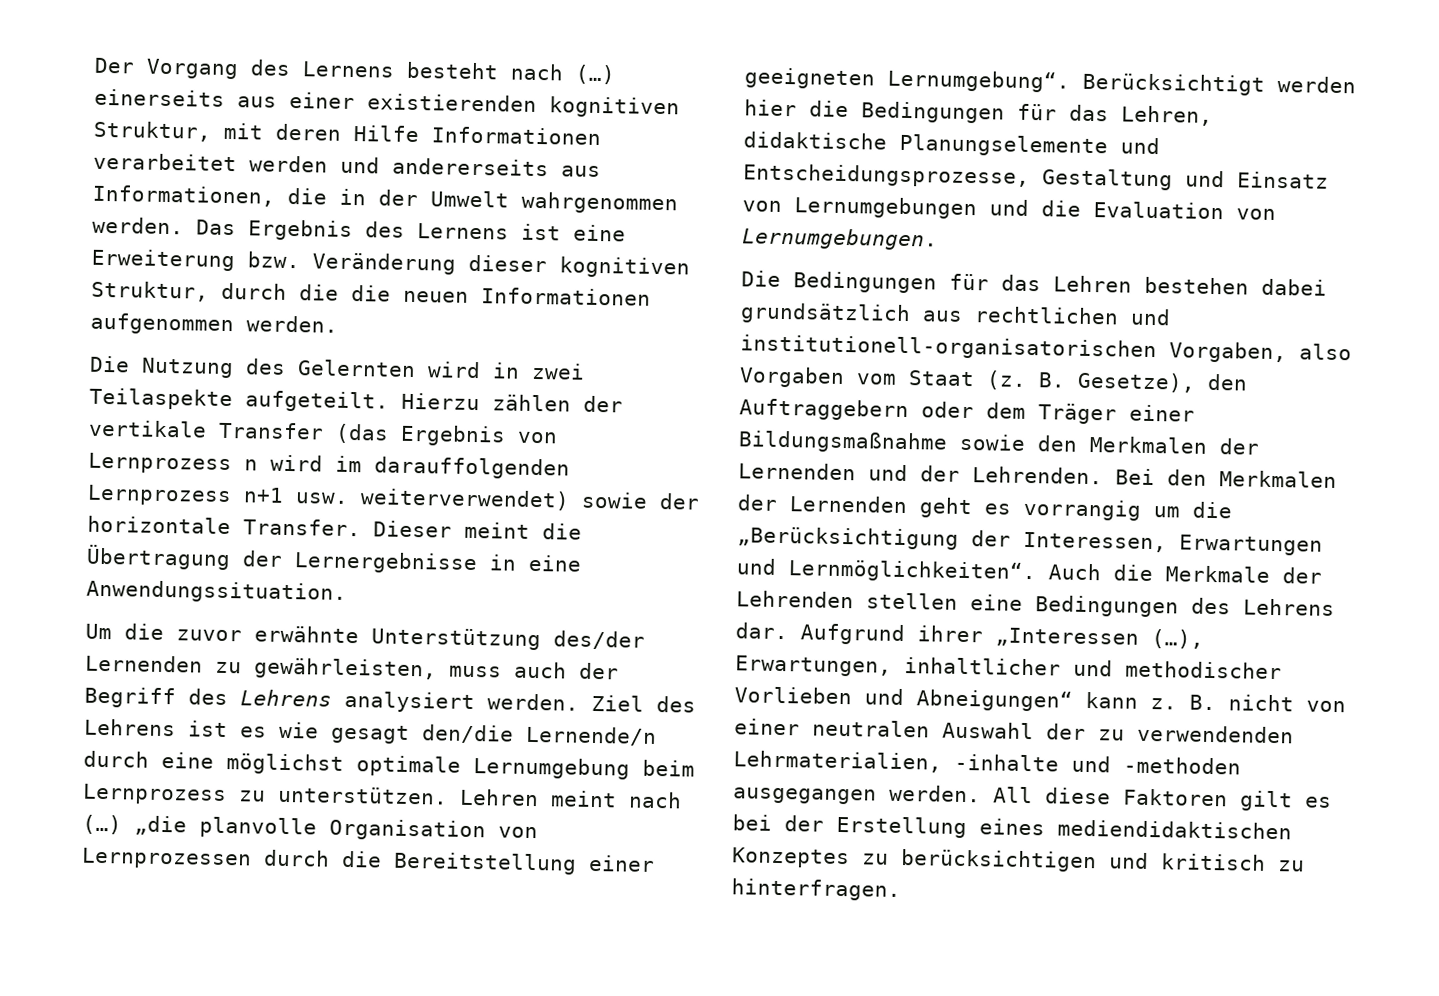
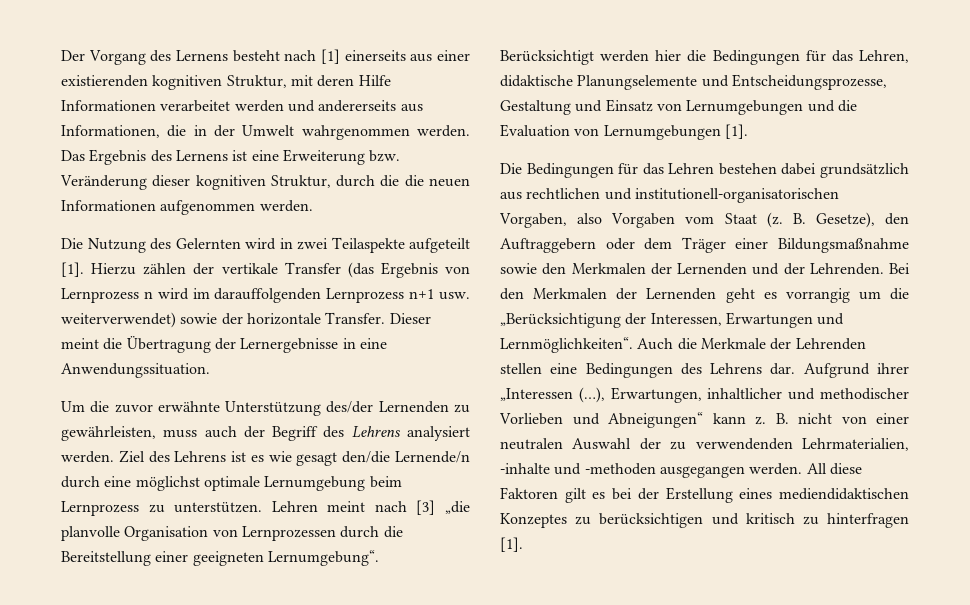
- Der Vorgang des Lernens besteht nach (…) einerseits aus einer existierenden kognitiven Struktur, mit deren Hilfe Informationen verarbeitet werden und andererseits aus Informationen, die in der Umwelt wahrgenommen werden.
+ Der Vorgang des Lernens besteht nach [1] einerseits aus einer existierenden kognitiven Struktur, mit deren Hilfe Informationen verarbeitet werden und andererseits aus Informationen, die in der Umwelt wahrgenommen werden.
- Die Nutzung des Gelernten wird in zwei Teilaspekte aufgeteilt.
+ Die Nutzung des Gelernten wird in zwei Teilaspekte aufgeteilt [1].
- Lehren meint nach (…) „die planvolle Organisation von Lernprozessen durch die Bereitstellung einer geeigneten Lernumgebung“.
+ Lehren meint nach [3] „die planvolle Organisation von Lernprozessen durch die Bereitstellung einer geeigneten Lernumgebung“.
- Berücksichtigt werden hier die Bedingungen für das Lehren, didaktische Planungselemente und Entscheidungsprozesse, Gestaltung und Einsatz von Lernumgebungen und die Evaluation von Lernumgebungen.
+ Berücksichtigt werden hier die Bedingungen für das Lehren, didaktische Planungselemente und Entscheidungsprozesse, Gestaltung und Einsatz von Lernumgebungen und die Evaluation von Lernumgebungen [1].
- All diese Faktoren gilt es bei der Erstellung eines mediendidaktischen Konzeptes zu berücksichtigen und kritisch zu hinterfragen.
+ All diese Faktoren gilt es bei der Erstellung eines mediendidaktischen Konzeptes zu berücksichtigen und kritisch zu hinterfragen [1].

